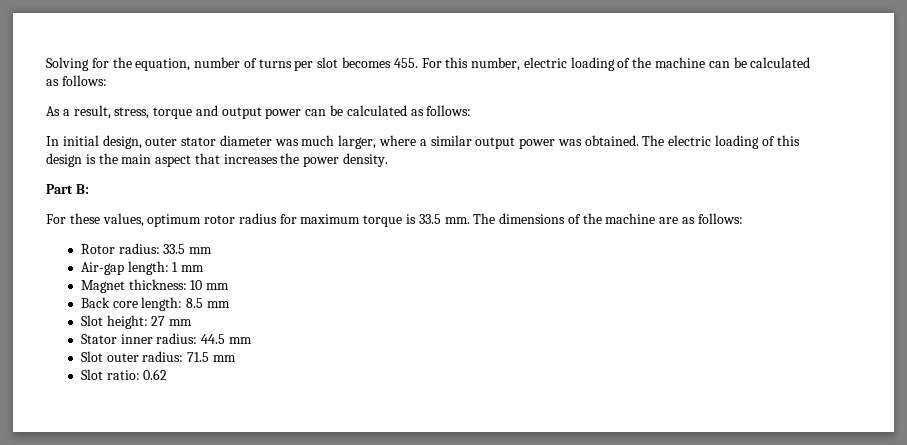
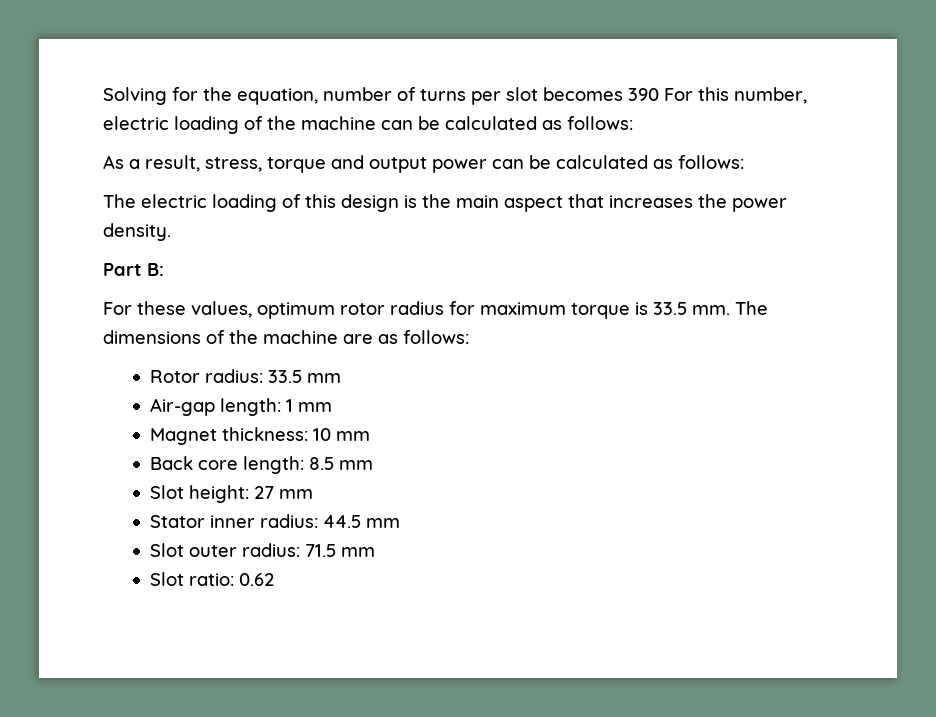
- Solving for the equation, number of turns per slot becomes 455. For this number, electric loading of the machine can be calculated as follows:
+ Solving for the equation, number of turns per slot becomes 390 For this number, electric loading of the machine can be calculated as follows:
- In initial design, outer stator diameter was much larger, where a similar output power was obtained.

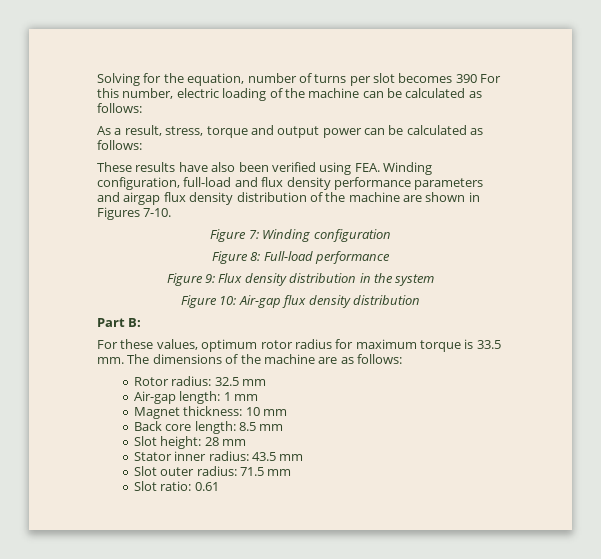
- The electric loading of this design is the main aspect that increases the power density.
+ These results have also been verified using FEA. Winding configuration, full-load and flux density performance parameters and airgap flux density distribution of the machine are shown in Figures 7-10.
+ Figure 7: Winding configuration
+ Figure 8: Full-load performance
+ Figure 9: Flux density distribution in the system
+ Figure 10: Air-gap flux density distribution
- Rotor radius: 33.5 mm
+ Rotor radius: 32.5 mm
- Slot height: 27 mm
+ Slot height: 28 mm
- Stator inner radius: 44.5 mm
+ Stator inner radius: 43.5 mm
- Slot ratio: 0.62
+ Slot ratio: 0.61

